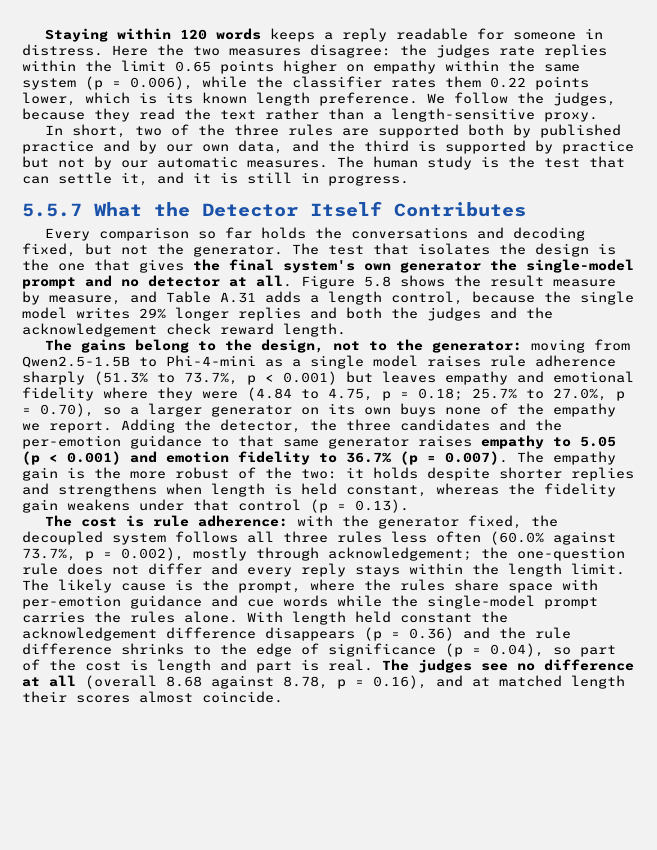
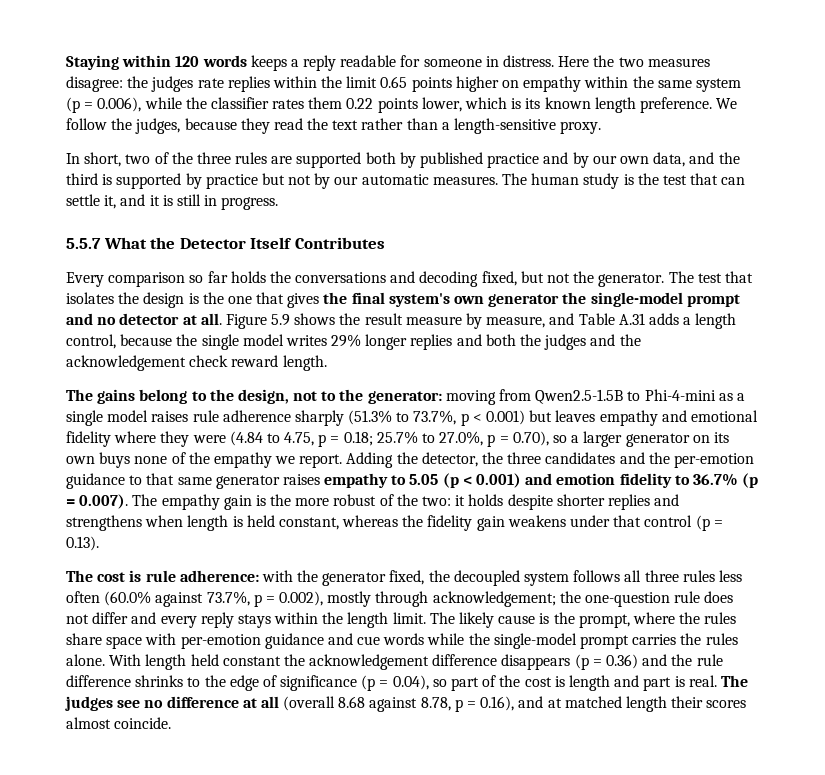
- Figure 5.8 shows the result measure by measure, and Table A.31 adds a length control, because the single model writes 29% longer replies and both the judges and the acknowledgement check reward length.
+ Figure 5.9 shows the result measure by measure, and Table A.31 adds a length control, because the single model writes 29% longer replies and both the judges and the acknowledgement check reward length.

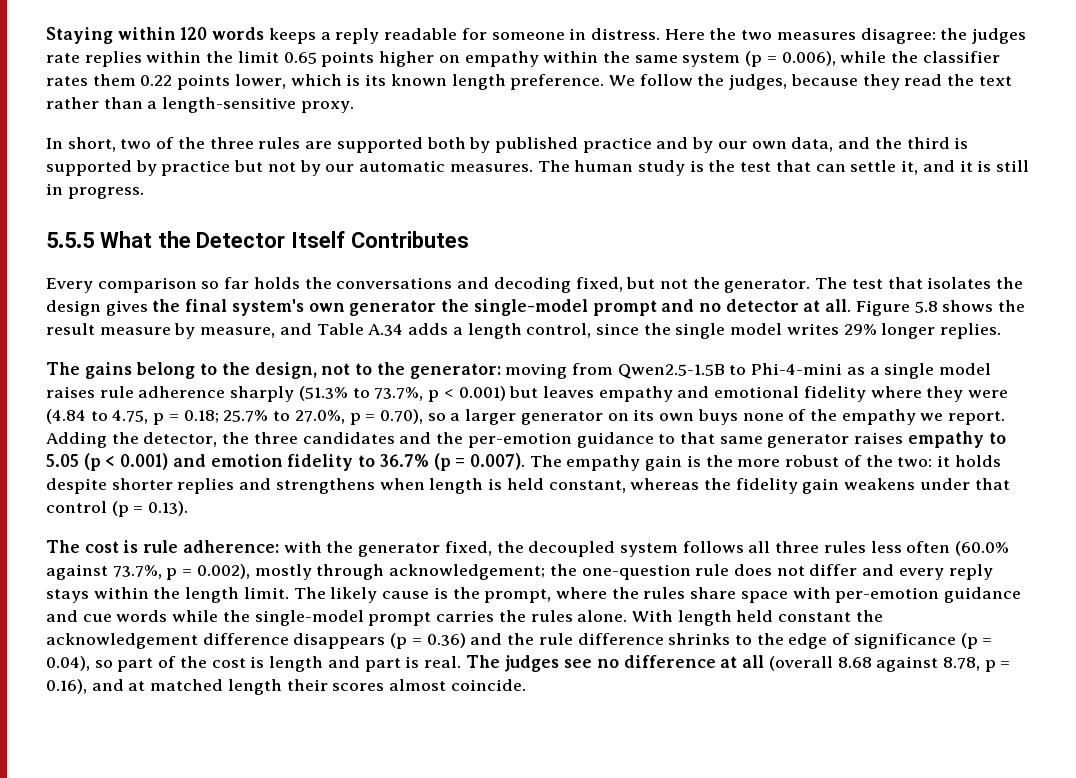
- 5.5.7 What the Detector Itself Contributes
+ 5.5.5 What the Detector Itself Contributes
- The test that isolates the design is the one that gives the final system's own generator the single-model prompt and no detector at all.
+ The test that isolates the design gives the final system's own generator the single-model prompt and no detector at all.
- Figure 5.9 shows the result measure by measure, and Table A.31 adds a length control, because the single model writes 29% longer replies and both the judges and the acknowledgement check reward length.
+ Figure 5.8 shows the result measure by measure, and Table A.34 adds a length control, since the single model writes 29% longer replies.

